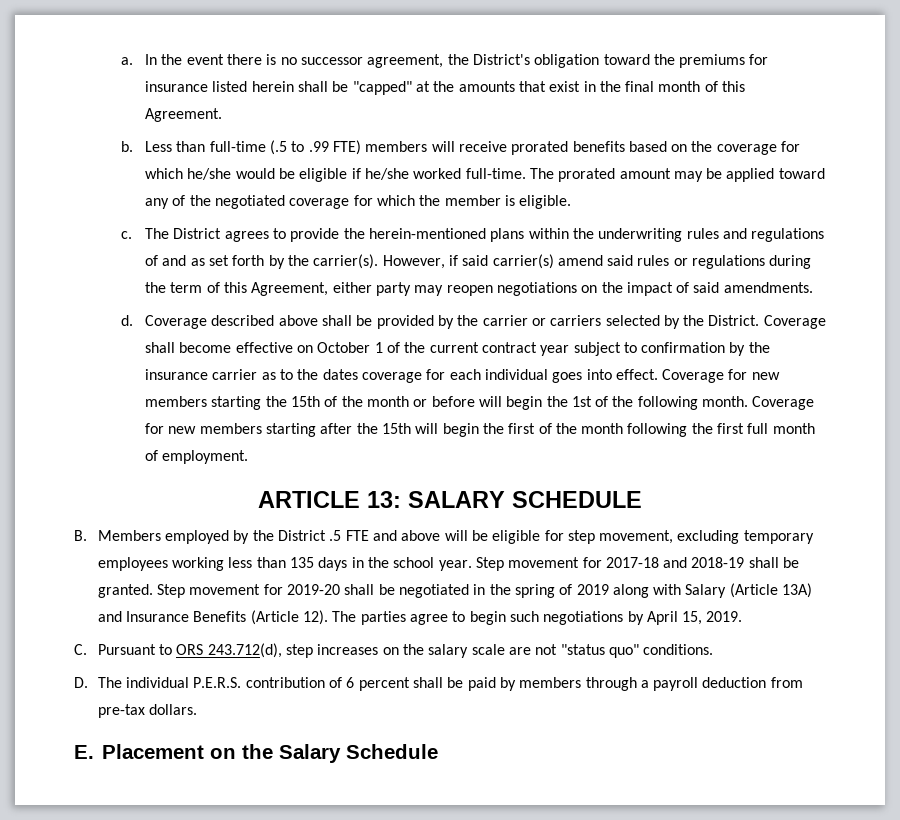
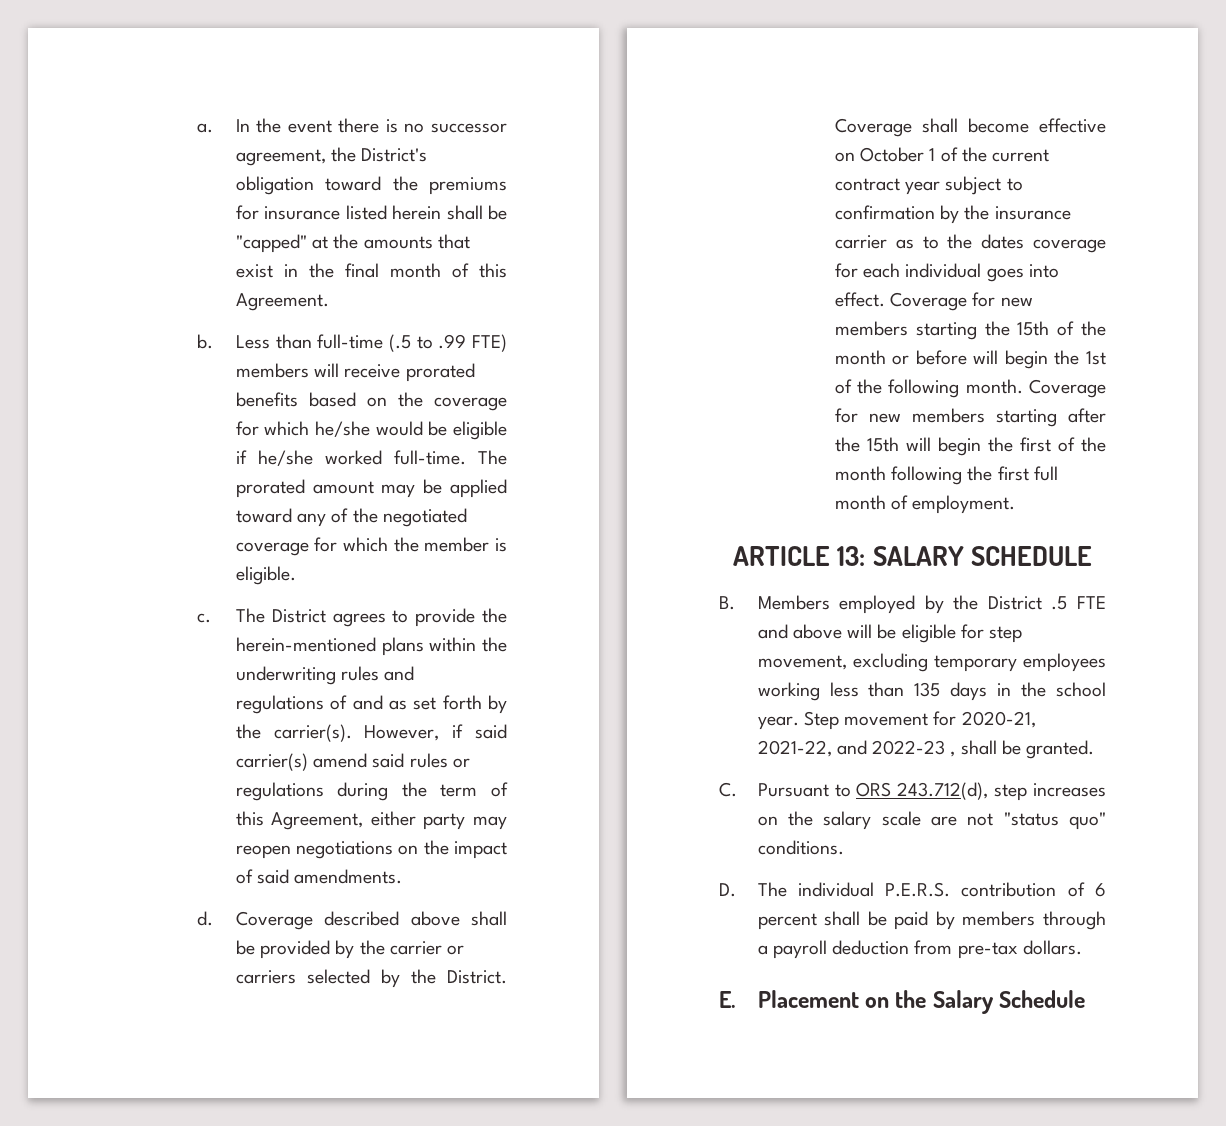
- Step movement for 2017-18 and 2018-19 shall be granted. Step movement for 2019-20 shall be negotiated in the spring of 2019 along with Salary (Article 13A) and Insurance Benefits (Article 12). The parties agree to begin such negotiations by April 15, 2019.
+ Step movement for 2020-21, 2021-22, and 2022-23 , shall be granted.

